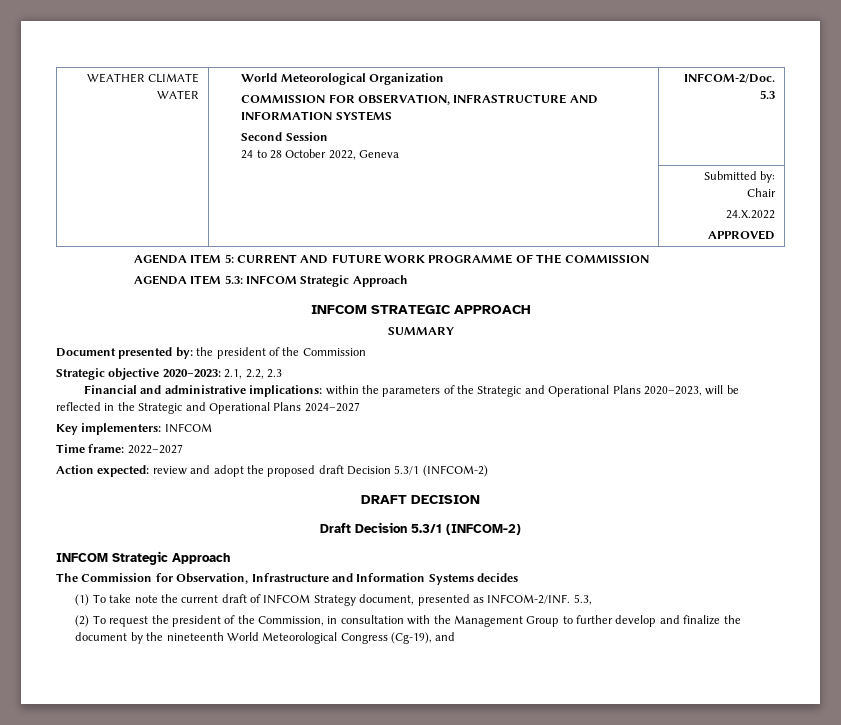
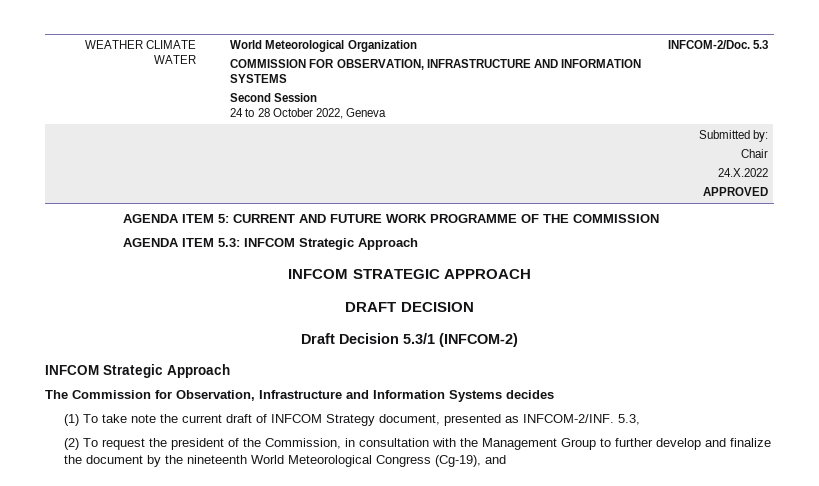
- SUMMARY
- Document presented by: the president of the Commission
- Strategic objective 2020–2023: 2.1, 2.2, 2.3
- Financial and administrative implications: within the parameters of the Strategic and Operational Plans 2020–2023, will be reflected in the Strategic and Operational Plans 2024–2027
- Key implementers: INFCOM
- Time frame: 2022–2027
- Action expected: review and adopt the proposed draft Decision 5.3/1 (INFCOM-2)

